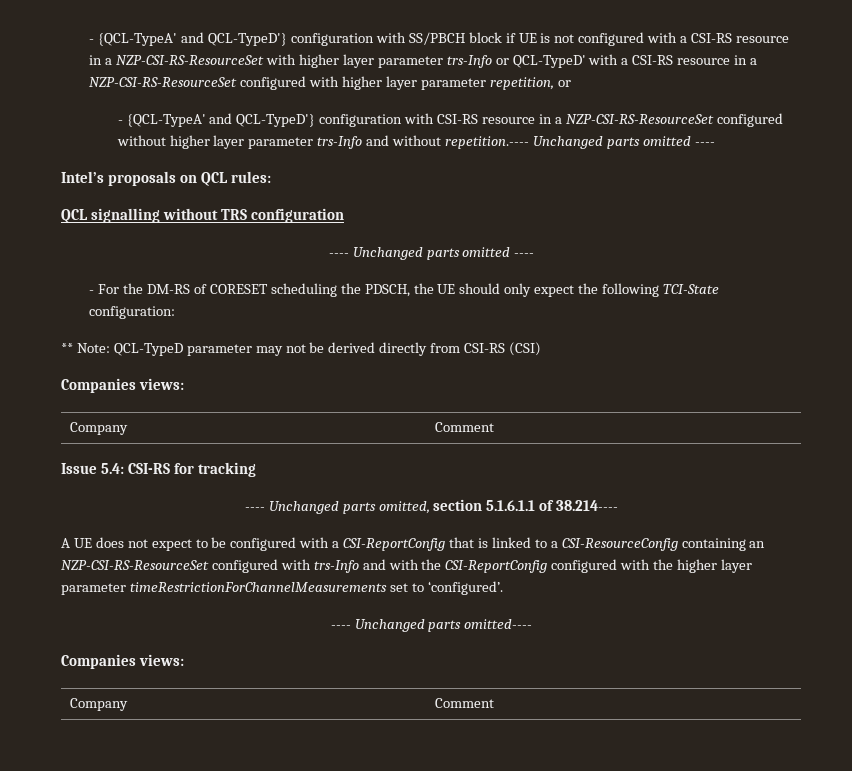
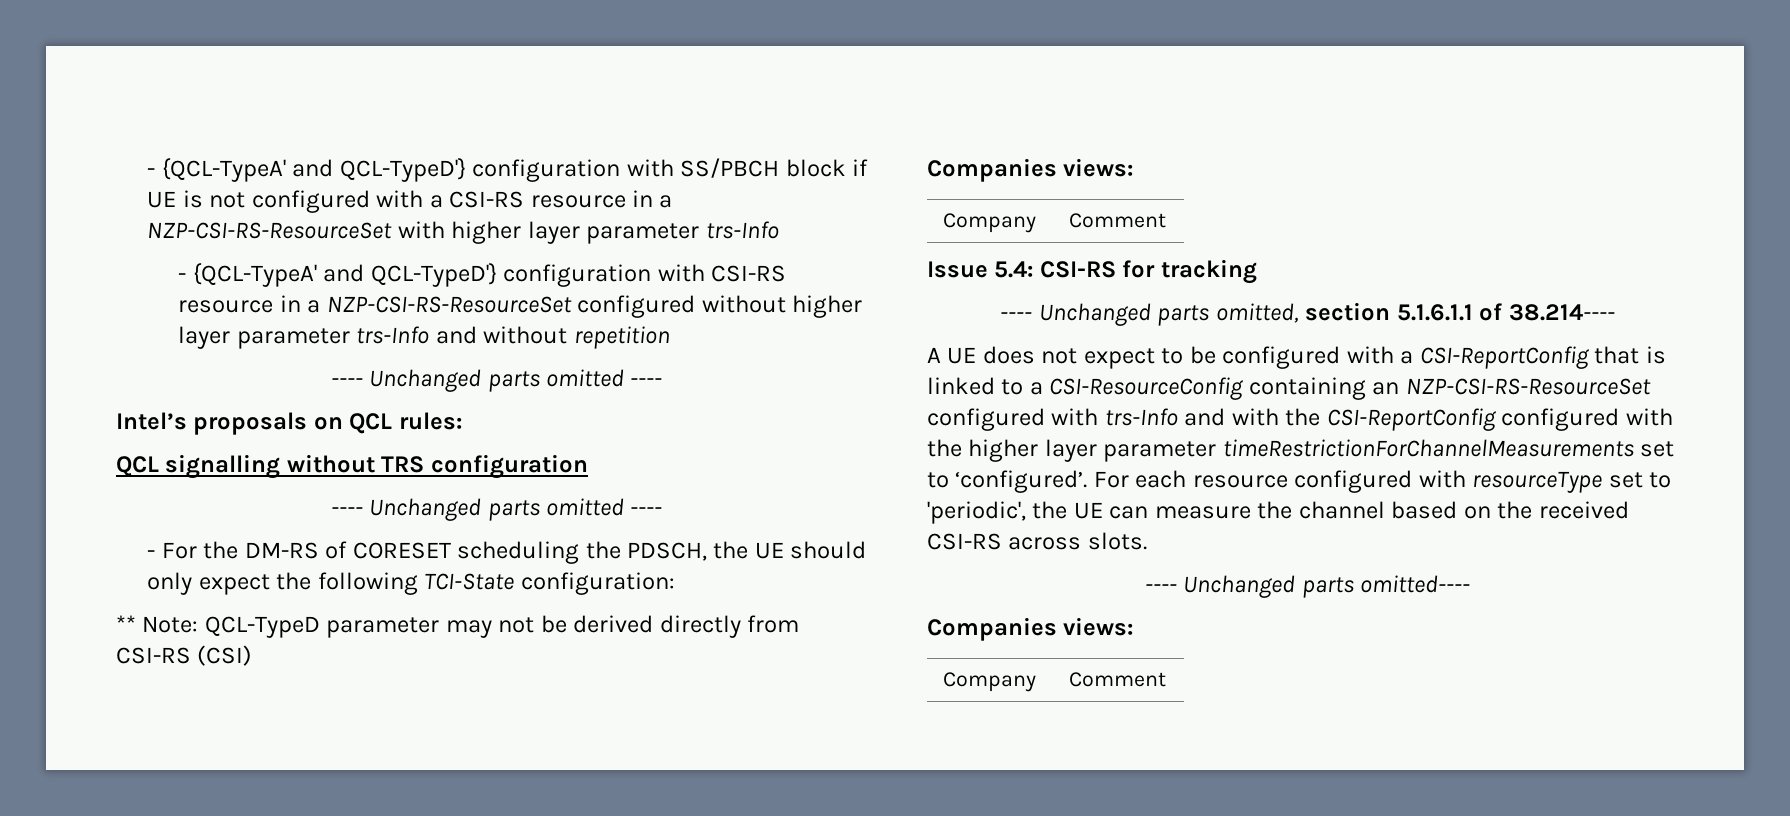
- - {QCL-TypeA' and QCL-TypeD'} configuration with SS/PBCH block if UE is not configured with a CSI-RS resource in a NZP-CSI-RS-ResourceSet with higher layer parameter trs-Info or QCL-TypeD' with a CSI-RS resource in a NZP-CSI-RS-ResourceSet configured with higher layer parameter repetition, or
+ - {QCL-TypeA' and QCL-TypeD'} configuration with SS/PBCH block if UE is not configured with a CSI-RS resource in a NZP-CSI-RS-ResourceSet with higher layer parameter trs-Info
- - {QCL-TypeA' and QCL-TypeD'} configuration with CSI-RS resource in a NZP-CSI-RS-ResourceSet configured without higher layer parameter trs-Info and without repetition.---- Unchanged parts omitted ----
+ - {QCL-TypeA' and QCL-TypeD'} configuration with CSI-RS resource in a NZP-CSI-RS-ResourceSet configured without higher layer parameter trs-Info and without repetition
+ ---- Unchanged parts omitted ----
+ For each resource configured with resourceType set to 'periodic', the UE can measure the channel based on the received CSI-RS across slots.

